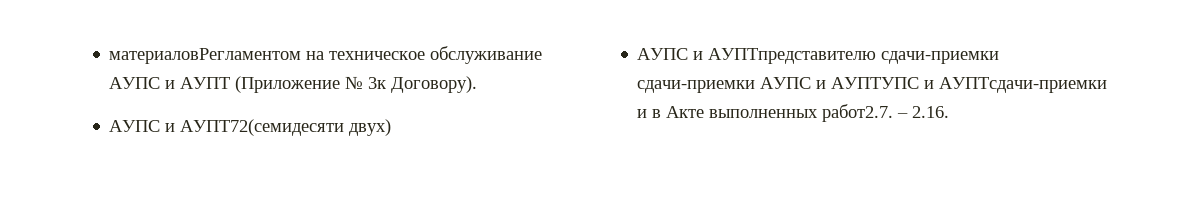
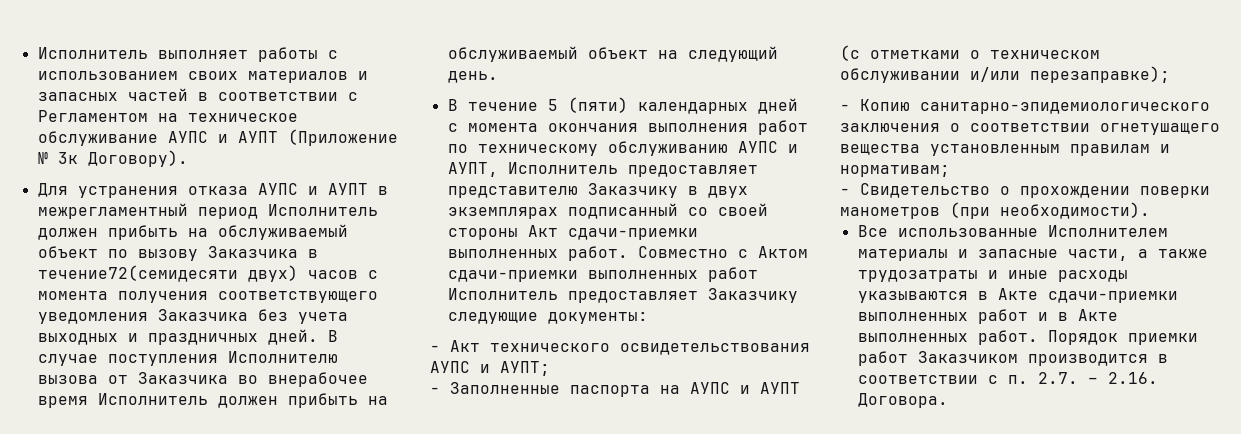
- материаловРегламентом на техническое обслуживание АУПС и АУПТ (Приложение № 3к Договору).
+ Исполнитель выполняет работы с использованием своих материалов и запасных частей в соответствии с Регламентом на техническое обслуживание АУПС и АУПТ (Приложение № 3к Договору).
- АУПС и АУПТ72(семидесяти двух)
- АУПС и АУПТпредставителю сдачи-приемки сдачи-приемки АУПС и АУПТУПС и АУПТсдачи-приемки и в Акте выполненных работ2.7. – 2.16.
+ Для устранения отказа АУПС и АУПТ в межрегламентный период Исполнитель должен прибыть на обслуживаемый объект по вызову Заказчика в течение72(семидесяти двух) часов с момента получения соответствующего уведомления Заказчика без учета выходных и праздничных дней. В случае поступления Исполнителю вызова от Заказчика во внерабочее время Исполнитель должен прибыть на обслуживаемый объект на следующий день.
+ В течение 5 (пяти) календарных дней с момента окончания выполнения работ по техническому обслуживанию АУПС и АУПТ, Исполнитель предоставляет представителю Заказчику в двух экземплярах подписанный со своей стороны Акт сдачи-приемки выполненных работ. Совместно с Актом сдачи-приемки выполненных работ Исполнитель предоставляет Заказчику следующие документы:
+ - Акт технического освидетельствования АУПС и АУПТ;
+ - Заполненные паспорта на АУПС и АУПТ (с отметками о техническом обслуживании и/или перезаправке);
+ - Копию санитарно-эпидемиологического заключения о соответствии огнетушащего вещества установленным правилам и нормативам;
+ - Свидетельство о прохождении поверки манометров (при необходимости).
+ Все использованные Исполнителем материалы и запасные части, а также трудозатраты и иные расходы указываются в Акте сдачи-приемки выполненных работ и в Акте выполненных работ. Порядок приемки работ Заказчиком производится в соответствии с п. 2.7. – 2.16. Договора.

